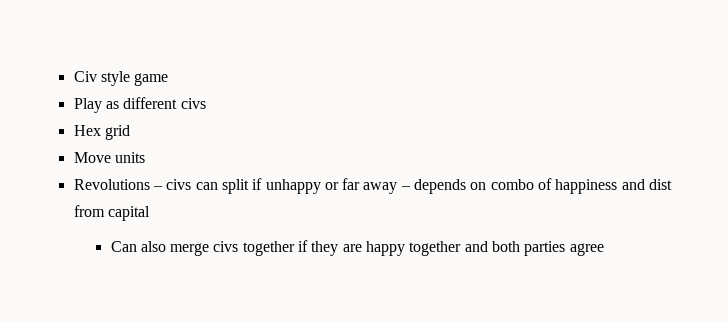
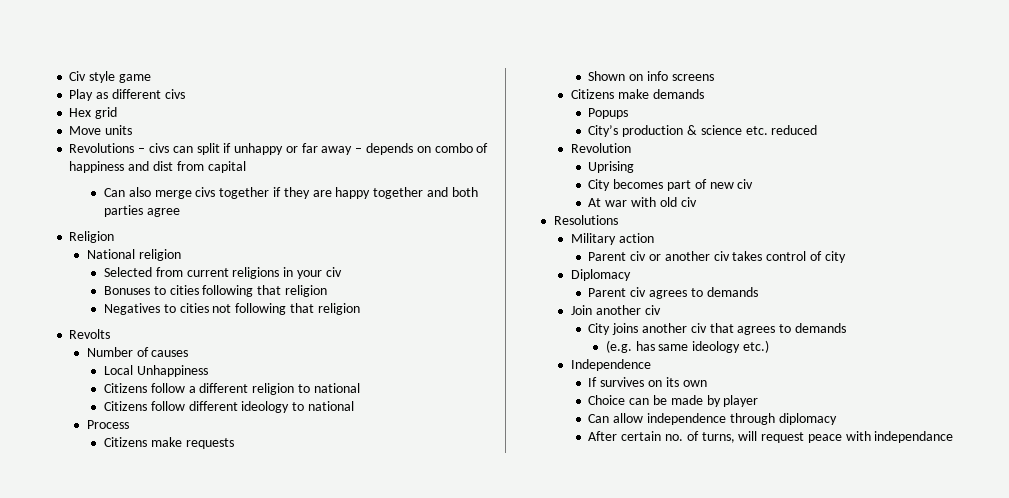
+ Religion
+ National religion
+ Selected from current religions in your civ
+ Bonuses to cities following that religion
+ Negatives to cities not following that religion
+ Revolts
+ Number of causes
+ Local Unhappiness
+ Citizens follow a different religion to national
+ Citizens follow different ideology to national
+ Process
+ Citizens make requests
+ Shown on info screens
+ Citizens make demands
+ Popups
+ City’s production & science etc. reduced
+ Revolution
+ Uprising
+ City becomes part of new civ
+ At war with old civ
+ Resolutions
+ Military action
+ Parent civ or another civ takes control of city
+ Diplomacy
+ Parent civ agrees to demands
+ Join another civ
+ City joins another civ that agrees to demands
+ (e.g. has same ideology etc.)
+ Independence
+ If survives on its own
+ Choice can be made by player
+ Can allow independence through diplomacy
+ After certain no. of turns, will request peace with independance

